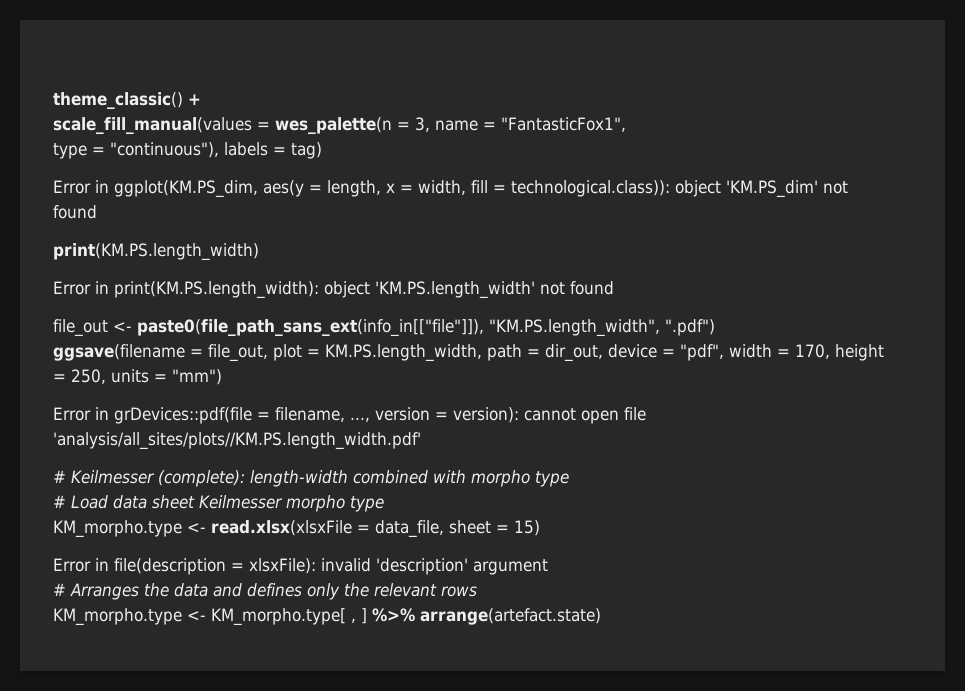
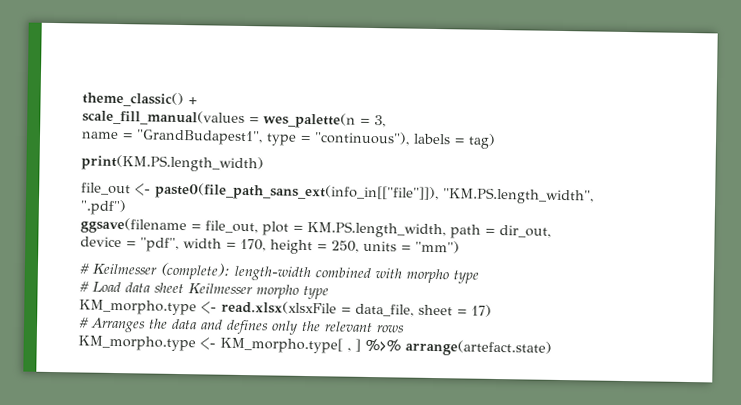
- scale_fill_manual(values = wes_palette(n = 3, name = "FantasticFox1",
- type = "continuous"), labels = tag)
+ scale_fill_manual(values = wes_palette(n = 3,
+ name = "GrandBudapest1", type = "continuous"), labels = tag)
- Error in ggplot(KM.PS_dim, aes(y = length, x = width, fill = technological.class)): object 'KM.PS_dim' not found
  print(KM.PS.length_width)
- Error in print(KM.PS.length_width): object 'KM.PS.length_width' not found
- file_out <- paste0(file_path_sans_ext(info_in[["file"]]), "KM.PS.length_width", ".pdf")
+ file_out <- paste0(file_path_sans_ext(info_in[["file"]]), "KM.PS.length_width",
+ ".pdf")
- ggsave(filename = file_out, plot = KM.PS.length_width, path = dir_out, device = "pdf", width = 170, height = 250, units = "mm")
+ ggsave(filename = file_out, plot = KM.PS.length_width, path = dir_out,
+ device = "pdf", width = 170, height = 250, units = "mm")
- Error in grDevices::pdf(file = filename, ..., version = version): cannot open file 'analysis/all_sites/plots//KM.PS.length_width.pdf'
- KM_morpho.type <- read.xlsx(xlsxFile = data_file, sheet = 15)
- Error in file(description = xlsxFile): invalid 'description' argument
+ KM_morpho.type <- read.xlsx(xlsxFile = data_file, sheet = 17)

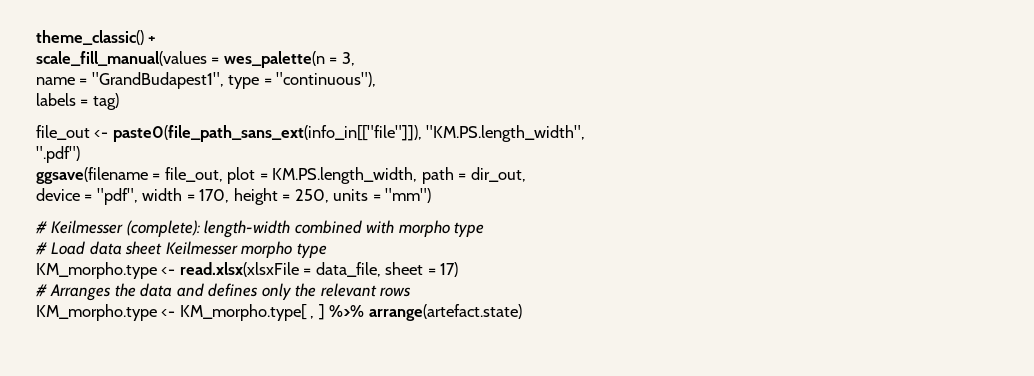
- name = "GrandBudapest1", type = "continuous"), labels = tag)
+ name = "GrandBudapest1", type = "continuous"),
+ labels = tag)
- print(KM.PS.length_width)

